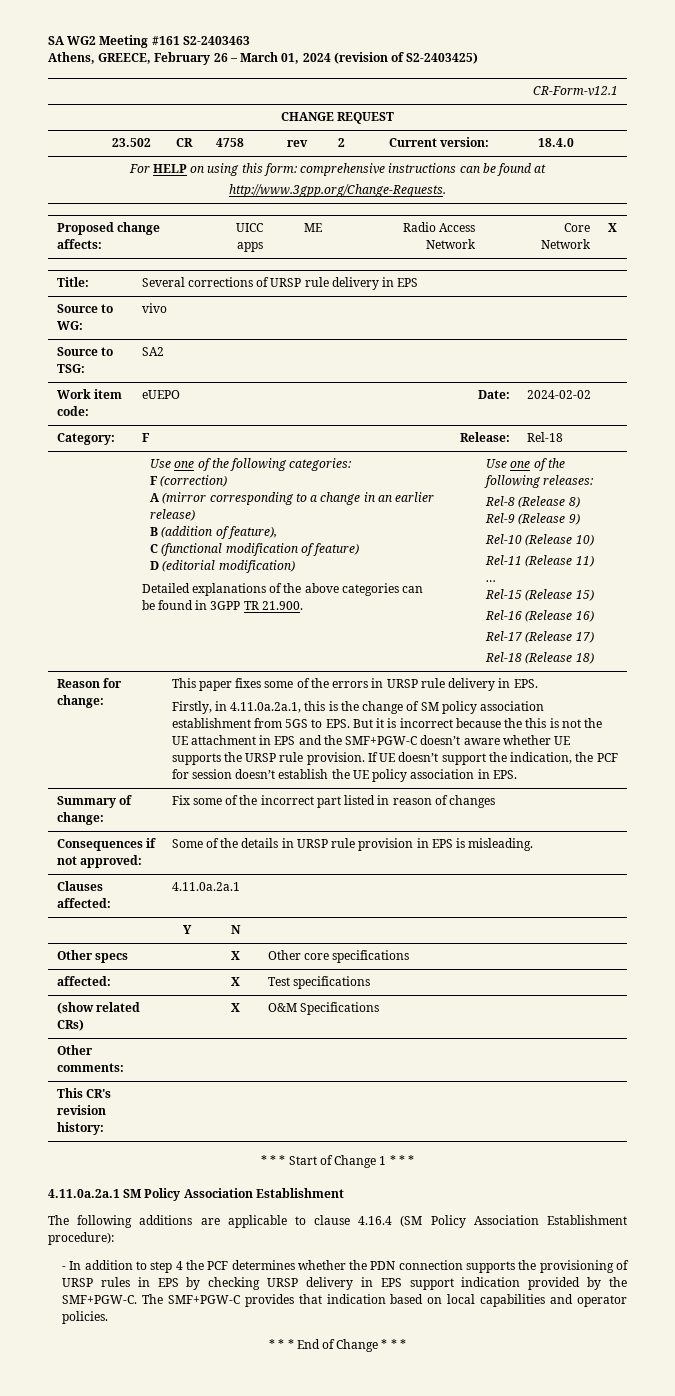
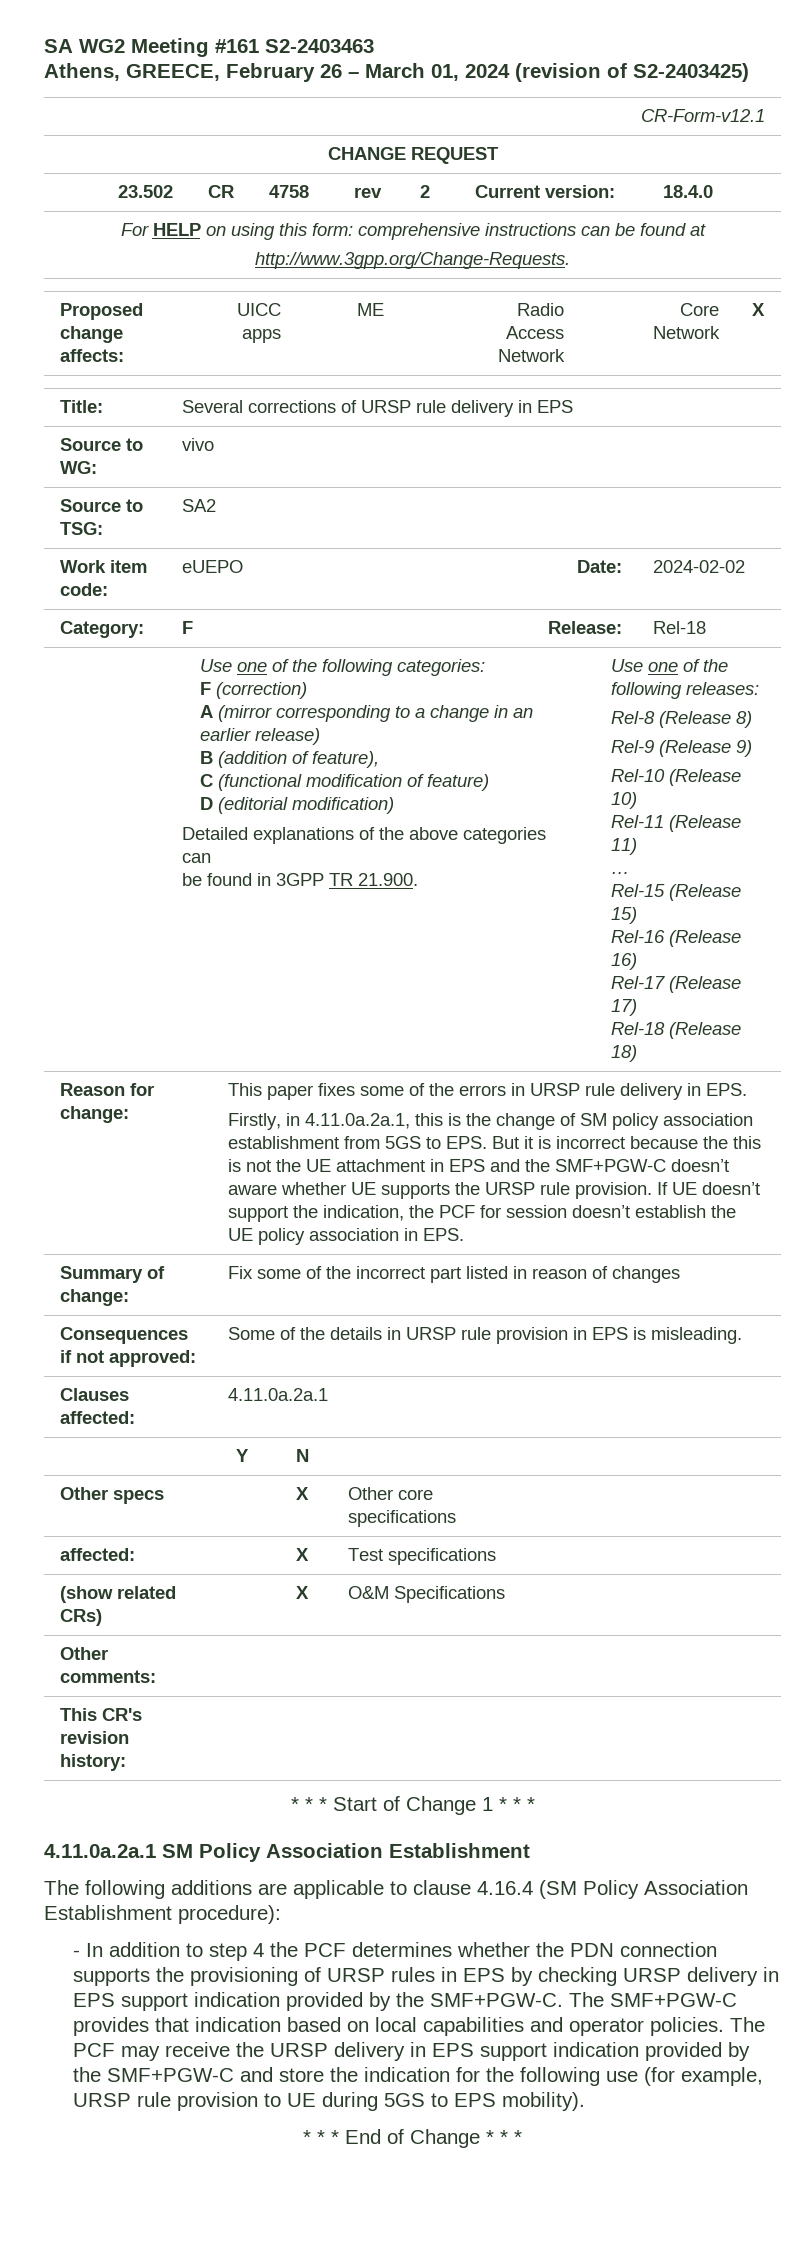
+ The PCF may receive the URSP delivery in EPS support indication provided by the SMF+PGW-C and store the indication for the following use (for example, URSP rule provision to UE during 5GS to EPS mobility).

